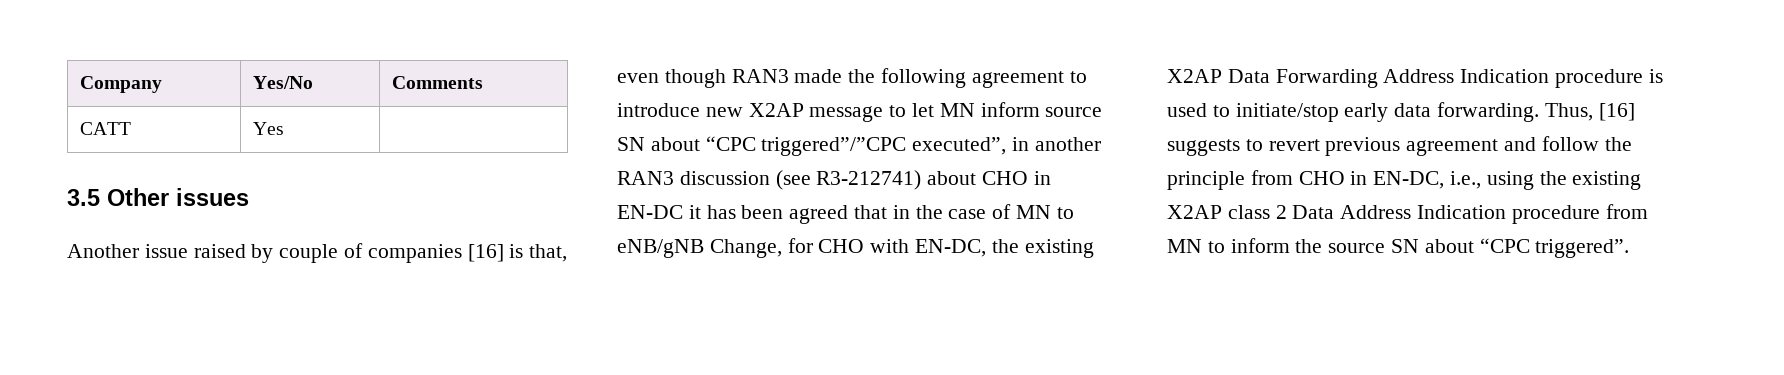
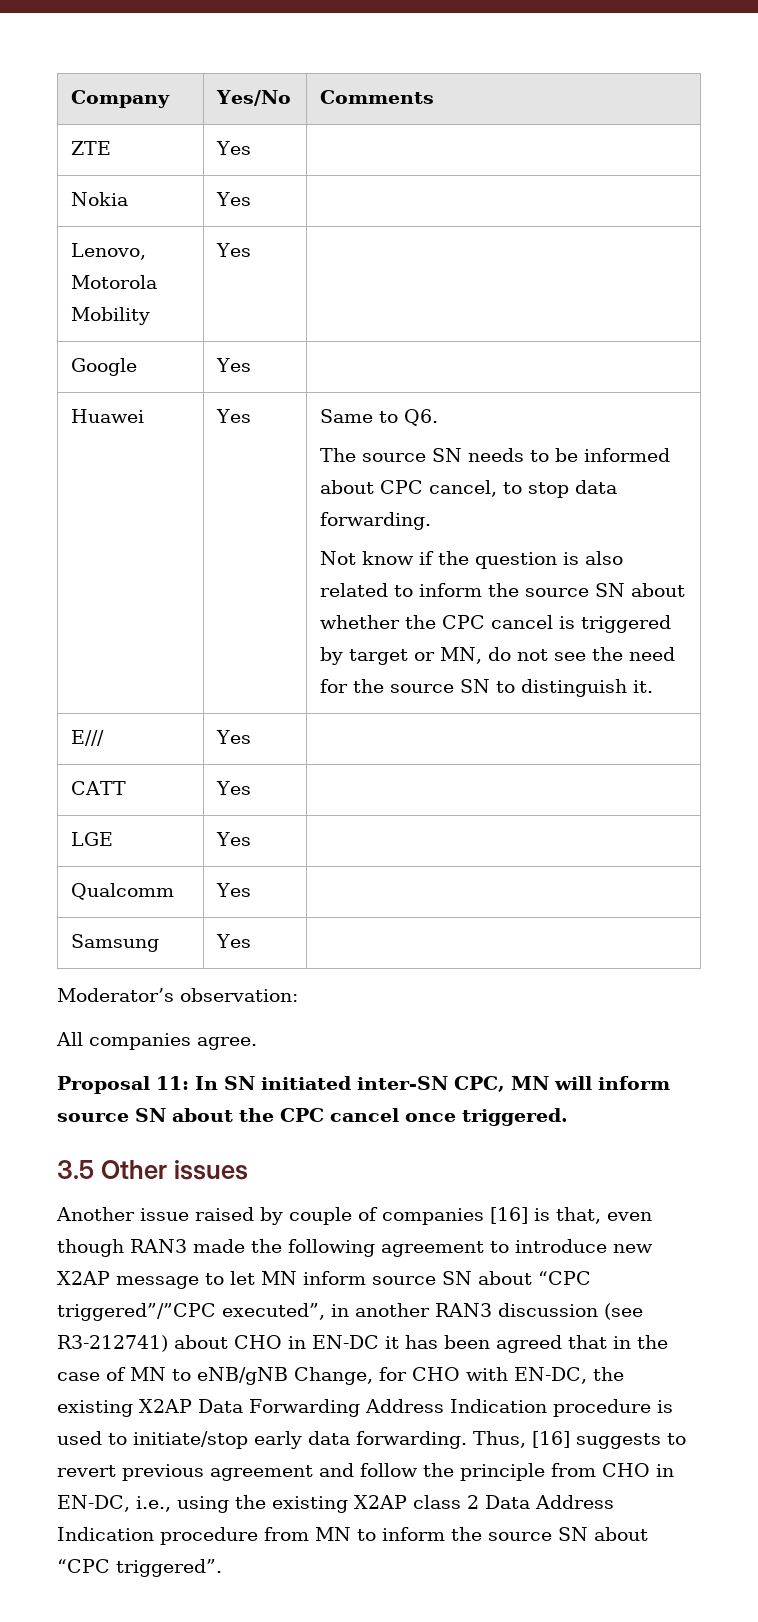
+ ZTE | Yes |
+ Nokia | Yes |
+ Lenovo, Motorola Mobility | Yes |
+ Google | Yes |
+ Huawei | Yes | Same to Q6.
+ The source SN needs to be informed about CPC cancel, to stop data forwarding.
+ Not know if the question is also related to inform the source SN about whether the CPC cancel is triggered by target or MN, do not see the need for the source SN to distinguish it.
+ E/// | Yes |
  CATT | Yes |
+ LGE | Yes |
+ Qualcomm | Yes |
+ Samsung | Yes |
+ Moderator’s observation:
+ All companies agree.
+ Proposal 11: In SN initiated inter-SN CPC, MN will inform source SN about the CPC cancel once triggered.

